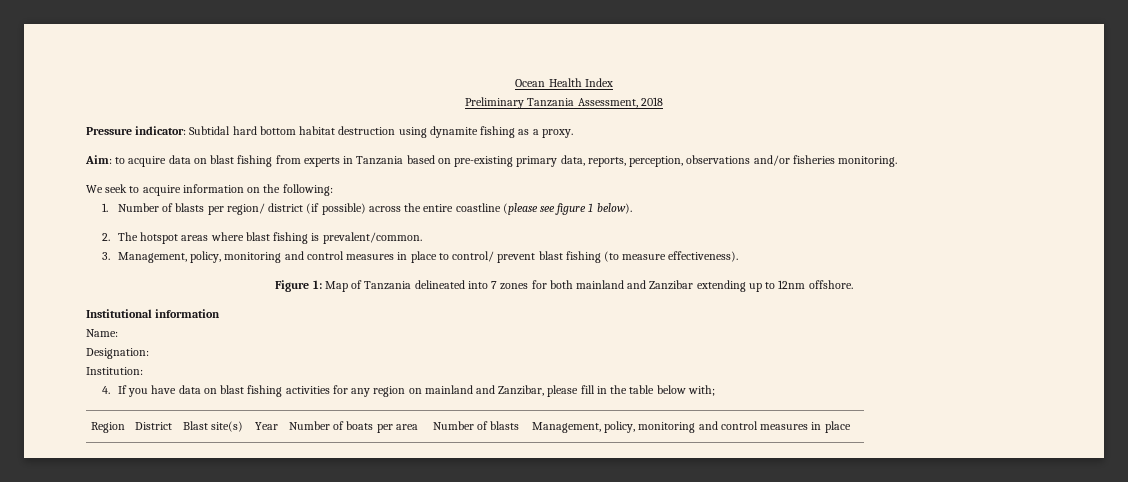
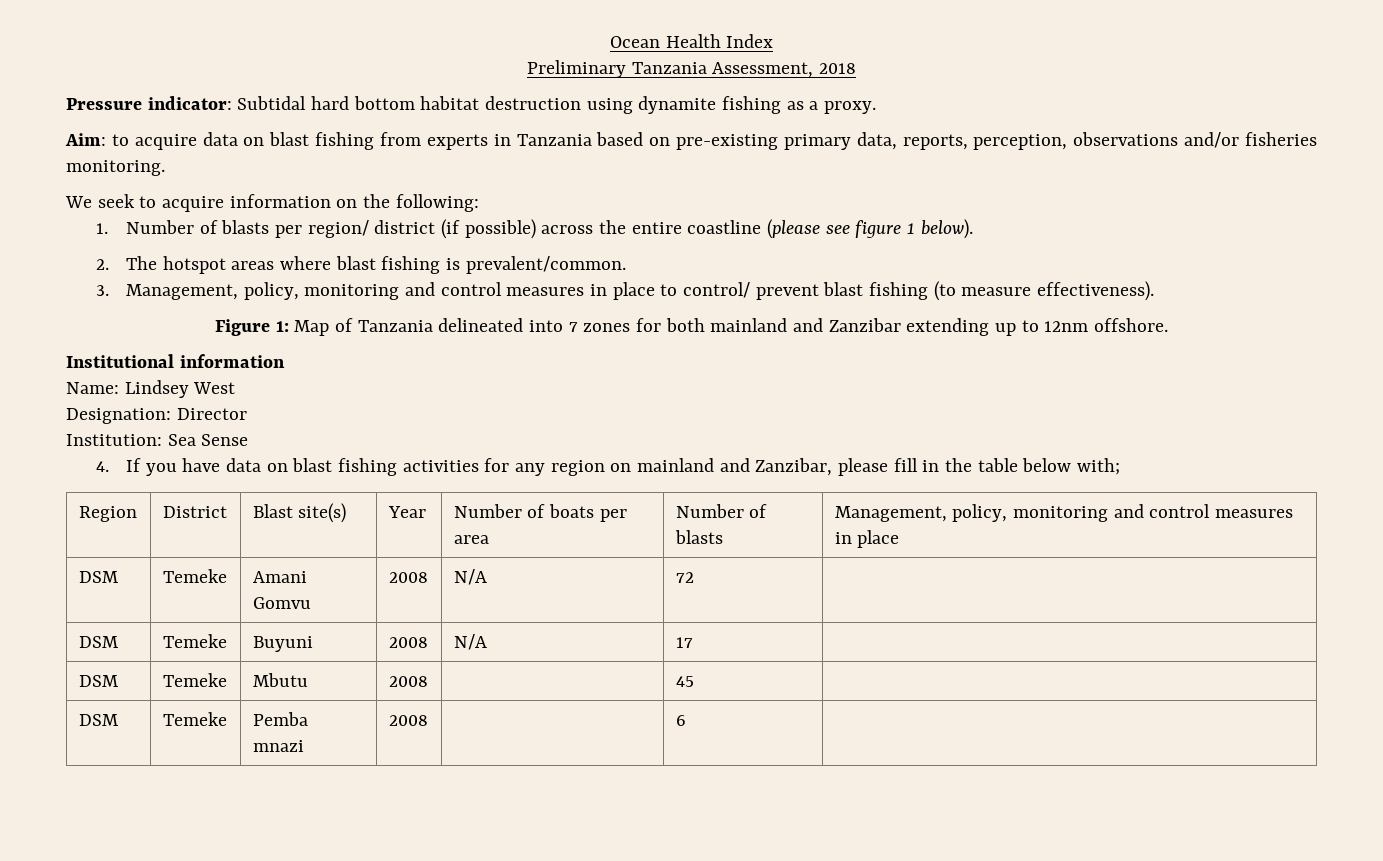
- Name:
+ Name: Lindsey West
- Designation:
+ Designation: Director
- Institution:
+ Institution: Sea Sense
+ DSM | Temeke | Amani Gomvu | 2008 | N/A | 72 |
+ DSM | Temeke | Buyuni | 2008 | N/A | 17 |
+ DSM | Temeke | Mbutu | 2008 | | 45 |
+ DSM | Temeke | Pemba mnazi | 2008 | | 6 |

